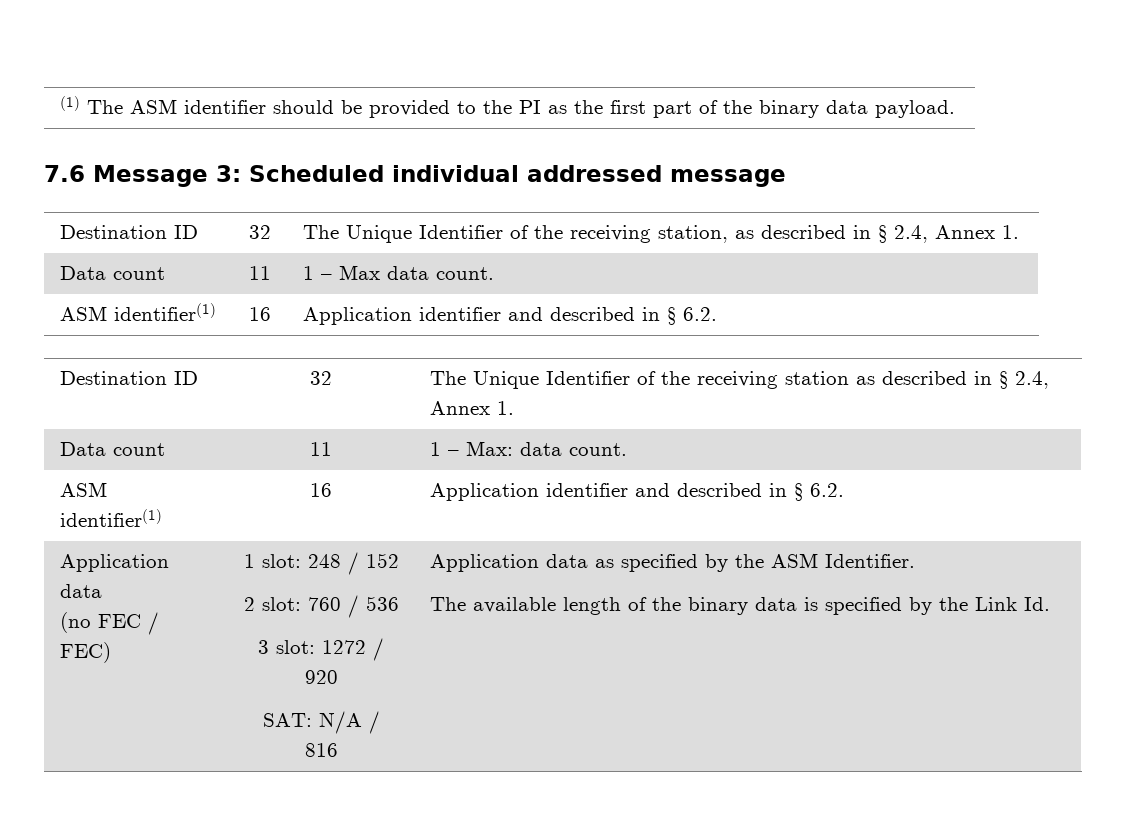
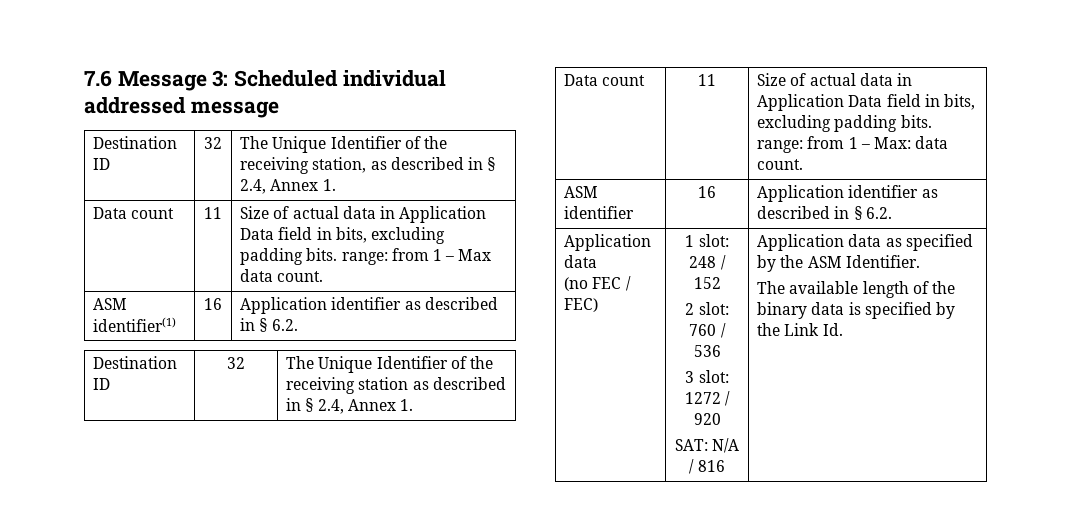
- (1) The ASM identifier should be provided to the PI as the first part of the binary data payload.
- Data count | 11 | 1 – Max data count.
- ASM identifier(1) | 16 | Application identifier and described in § 6.2.
+ Data count | 11 | Size of actual data in Application Data field in bits, excluding padding bits. range: from 1 – Max data count.
+ ASM identifier(1) | 16 | Application identifier as described in § 6.2.
- Data count | 11 | 1 – Max: data count.
- ASM identifier(1) | 16 | Application identifier and described in § 6.2.
+ Data count | 11 | Size of actual data in Application Data field in bits, excluding padding bits. range: from 1 – Max: data count.
+ ASM identifier | 16 | Application identifier as described in § 6.2.

